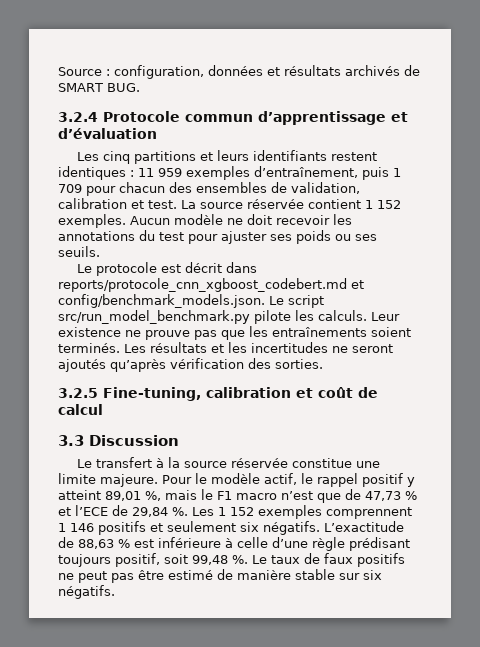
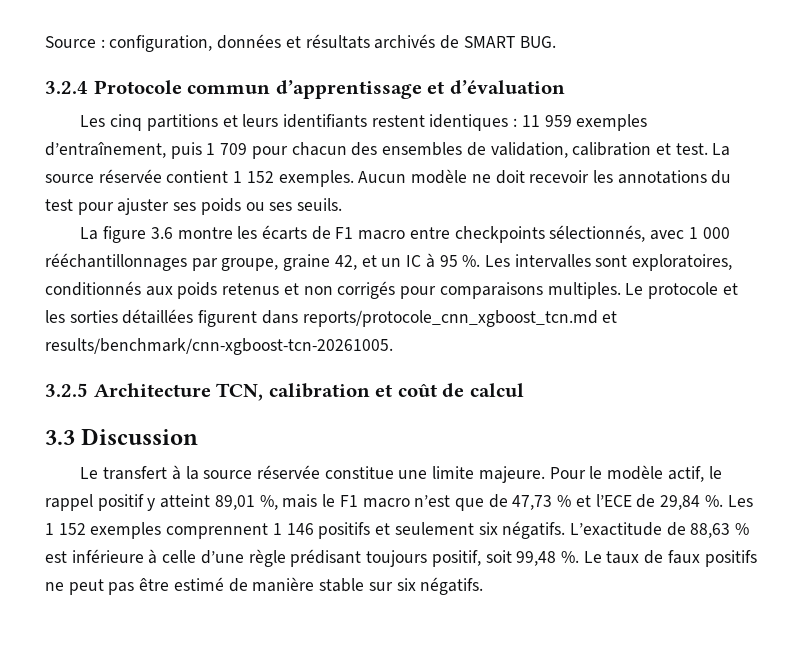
- Le protocole est décrit dans reports/protocole_cnn_xgboost_codebert.md et config/benchmark_models.json. Le script src/run_model_benchmark.py pilote les calculs. Leur existence ne prouve pas que les entraînements soient terminés. Les résultats et les incertitudes ne seront ajoutés qu’après vérification des sorties.
+ La figure 3.6 montre les écarts de F1 macro entre checkpoints sélectionnés, avec 1 000 rééchantillonnages par groupe, graine 42, et un IC à 95 %. Les intervalles sont exploratoires, conditionnés aux poids retenus et non corrigés pour comparaisons multiples. Le protocole et les sorties détaillées figurent dans reports/protocole_cnn_xgboost_tcn.md et results/benchmark/cnn-xgboost-tcn-20261005.
- 3.2.5 Fine-tuning, calibration et coût de calcul
+ 3.2.5 Architecture TCN, calibration et coût de calcul

